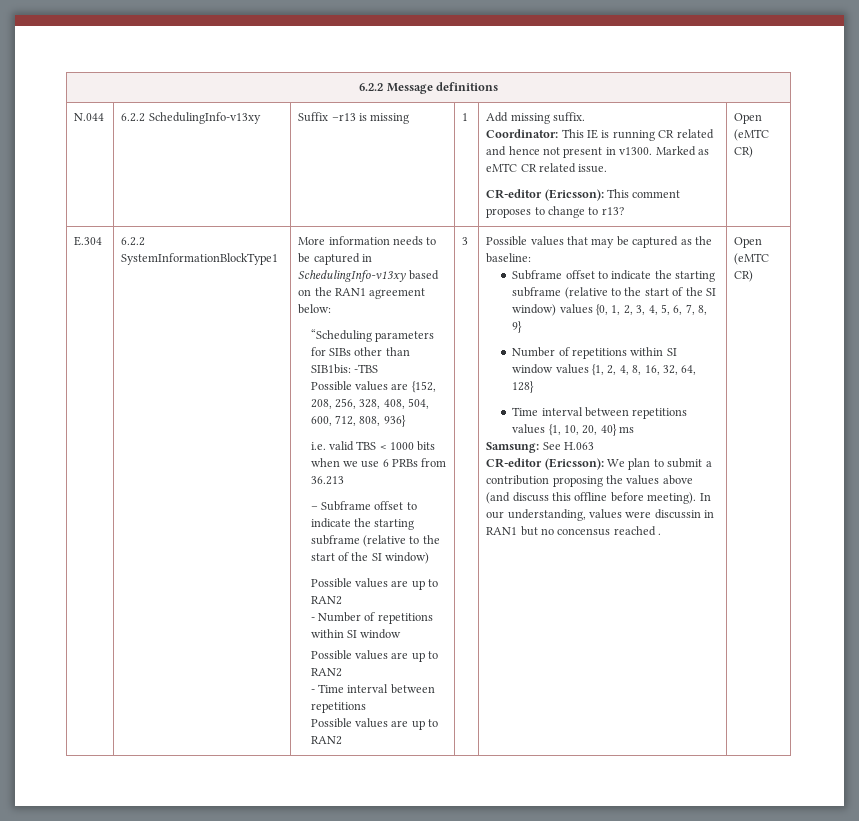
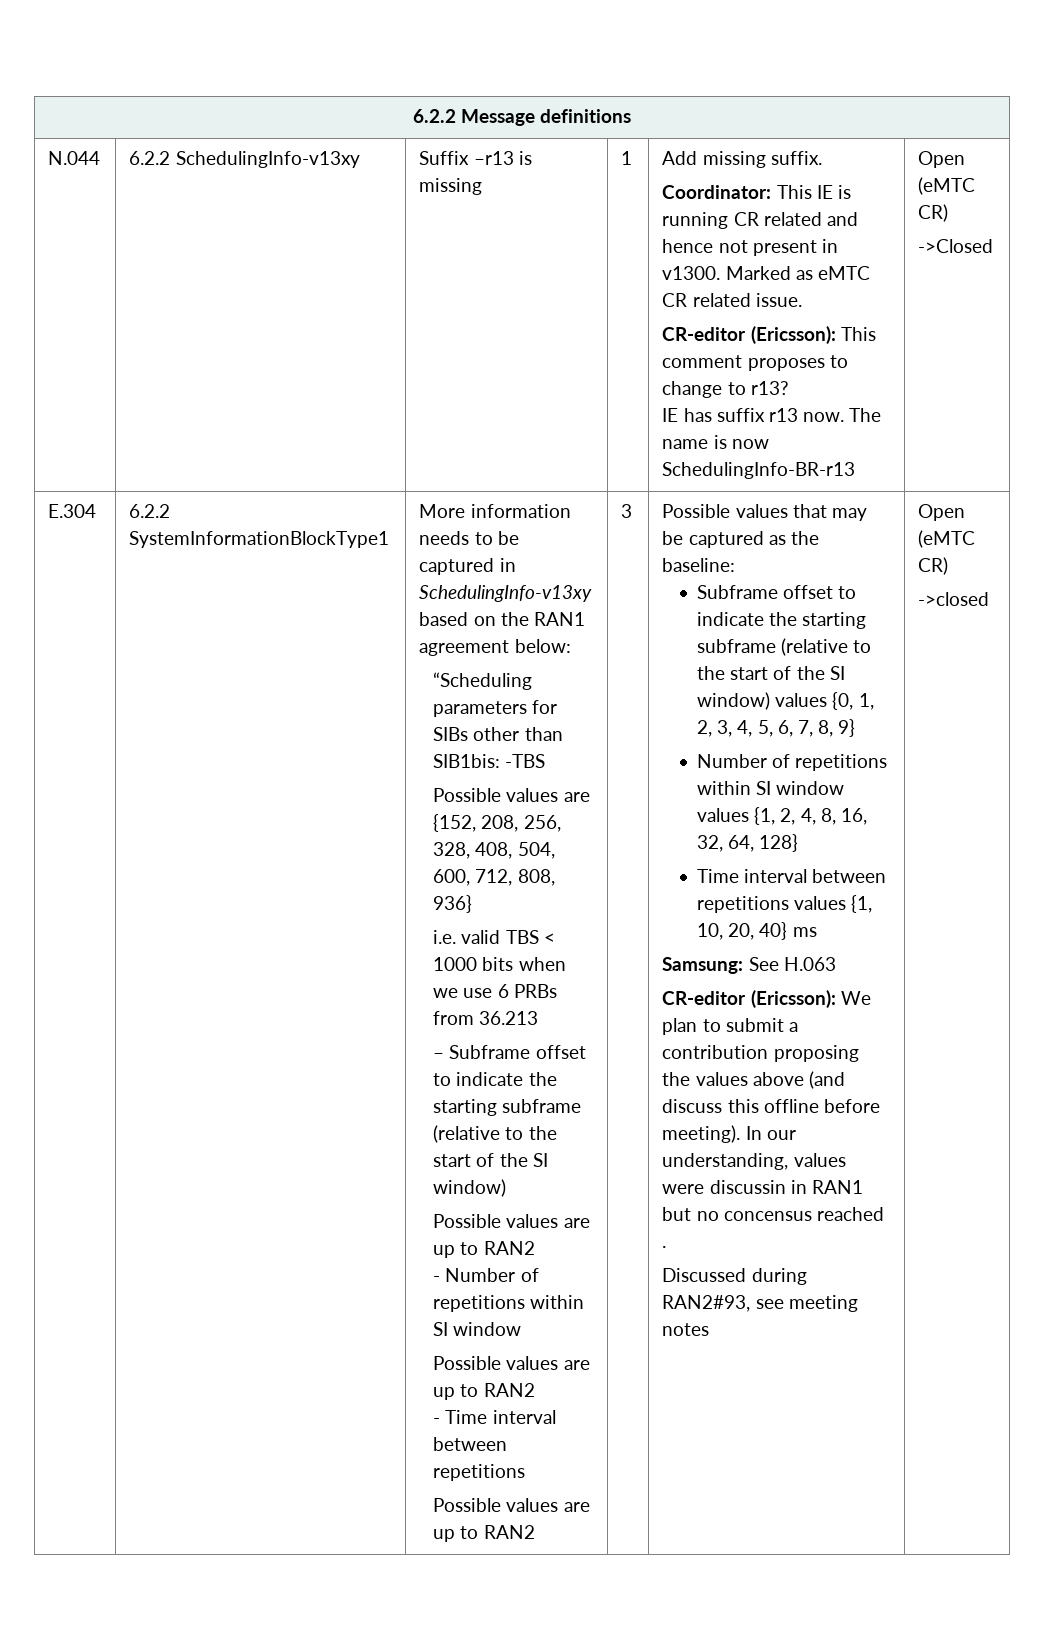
- CR-editor (Ericsson): This comment proposes to change to r13? | Open (eMTC CR)
+ CR-editor (Ericsson): This comment proposes to change to r13?
+ IE has suffix r13 now. The name is now SchedulingInfo-BR-r13 | Open (eMTC CR)
+ ->Closed
- In our understanding, values were discussin in RAN1 but no concensus reached . | Open (eMTC CR)
+ In our understanding, values were discussin in RAN1 but no concensus reached .
+ Discussed during RAN2#93, see meeting notes | Open (eMTC CR)
+ ->closed

